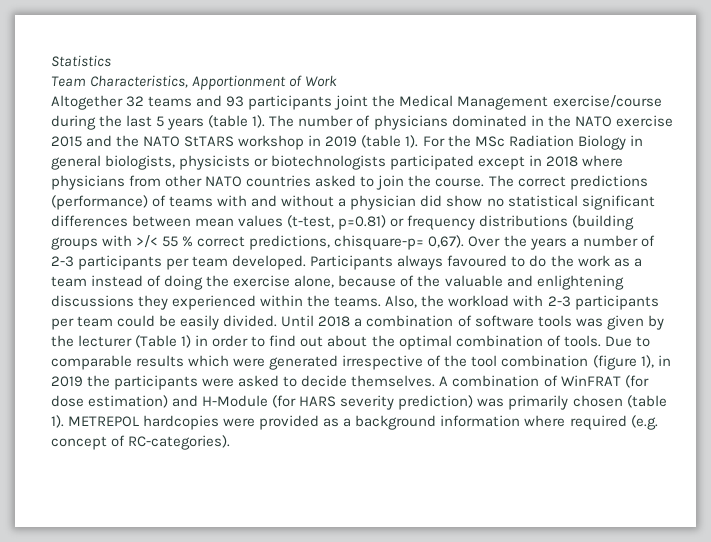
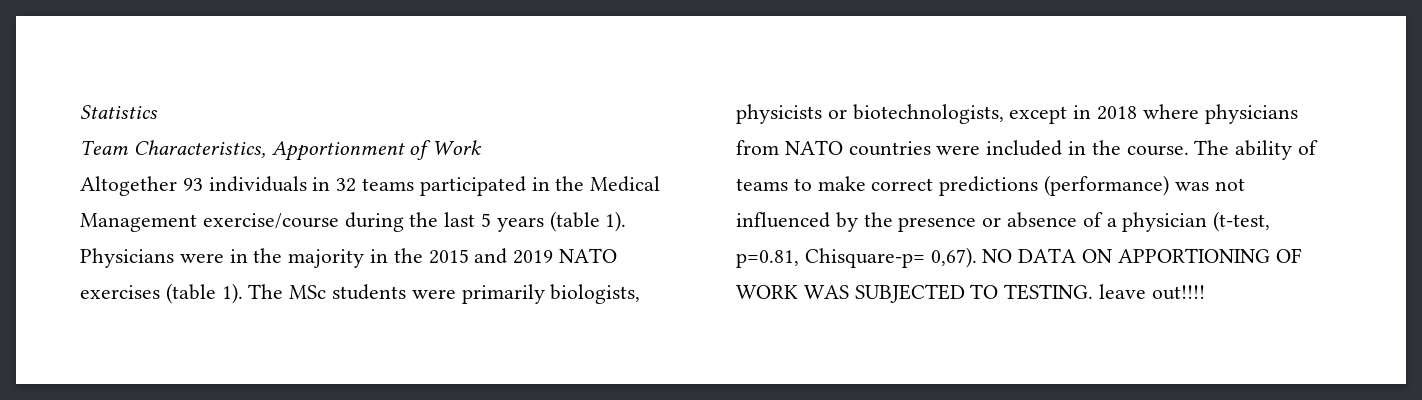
- Altogether 32 teams and 93 participants joint the Medical Management exercise/course during the last 5 years (table 1).
+ Altogether 93 individuals in 32 teams participated in the Medical Management exercise/course during the last 5 years (table 1).
- The number of physicians dominated in the NATO exercise 2015 and the NATO StTARS workshop in 2019 (table 1). For the MSc Radiation Biology in general biologists, physicists or biotechnologists participated except in 2018 where physicians from other NATO countries asked to join the course. The correct predictions (performance) of teams with and without a physician did show no statistical significant differences between mean values (t-test, p=0.81) or frequency distributions (building groups with >/< 55 % correct predictions, chisquare-p= 0,67). Over the years a number of 2-3 participants per team developed. Participants always favoured to do the work as a team instead of doing the exercise alone, because of the valuable and enlightening discussions they experienced within the teams. Also, the workload with 2-3 participants per team could be easily divided. Until 2018 a combination of software tools was given by the lecturer (Table 1) in order to find out about the optimal combination of tools. Due to comparable results which were generated irrespective of the tool combination (figure 1), in 2019 the participants were asked to decide themselves. A combination of WinFRAT (for dose estimation) and H-Module (for HARS severity prediction) was primarily chosen (table 1). METREPOL hardcopies were provided as a background information where required (e.g. concept of RC-categories).
+ Physicians were in the majority in the 2015 and 2019 NATO exercises (table 1). The MSc students were primarily biologists, physicists or biotechnologists, except in 2018 where physicians from NATO countries were included in the course. The ability of teams to make correct predictions (performance) was not influenced by the presence or absence of a physician (t-test, p=0.81, Chisquare-p= 0,67). NO DATA ON APPORTIONING OF WORK WAS SUBJECTED TO TESTING. leave out!!!!

